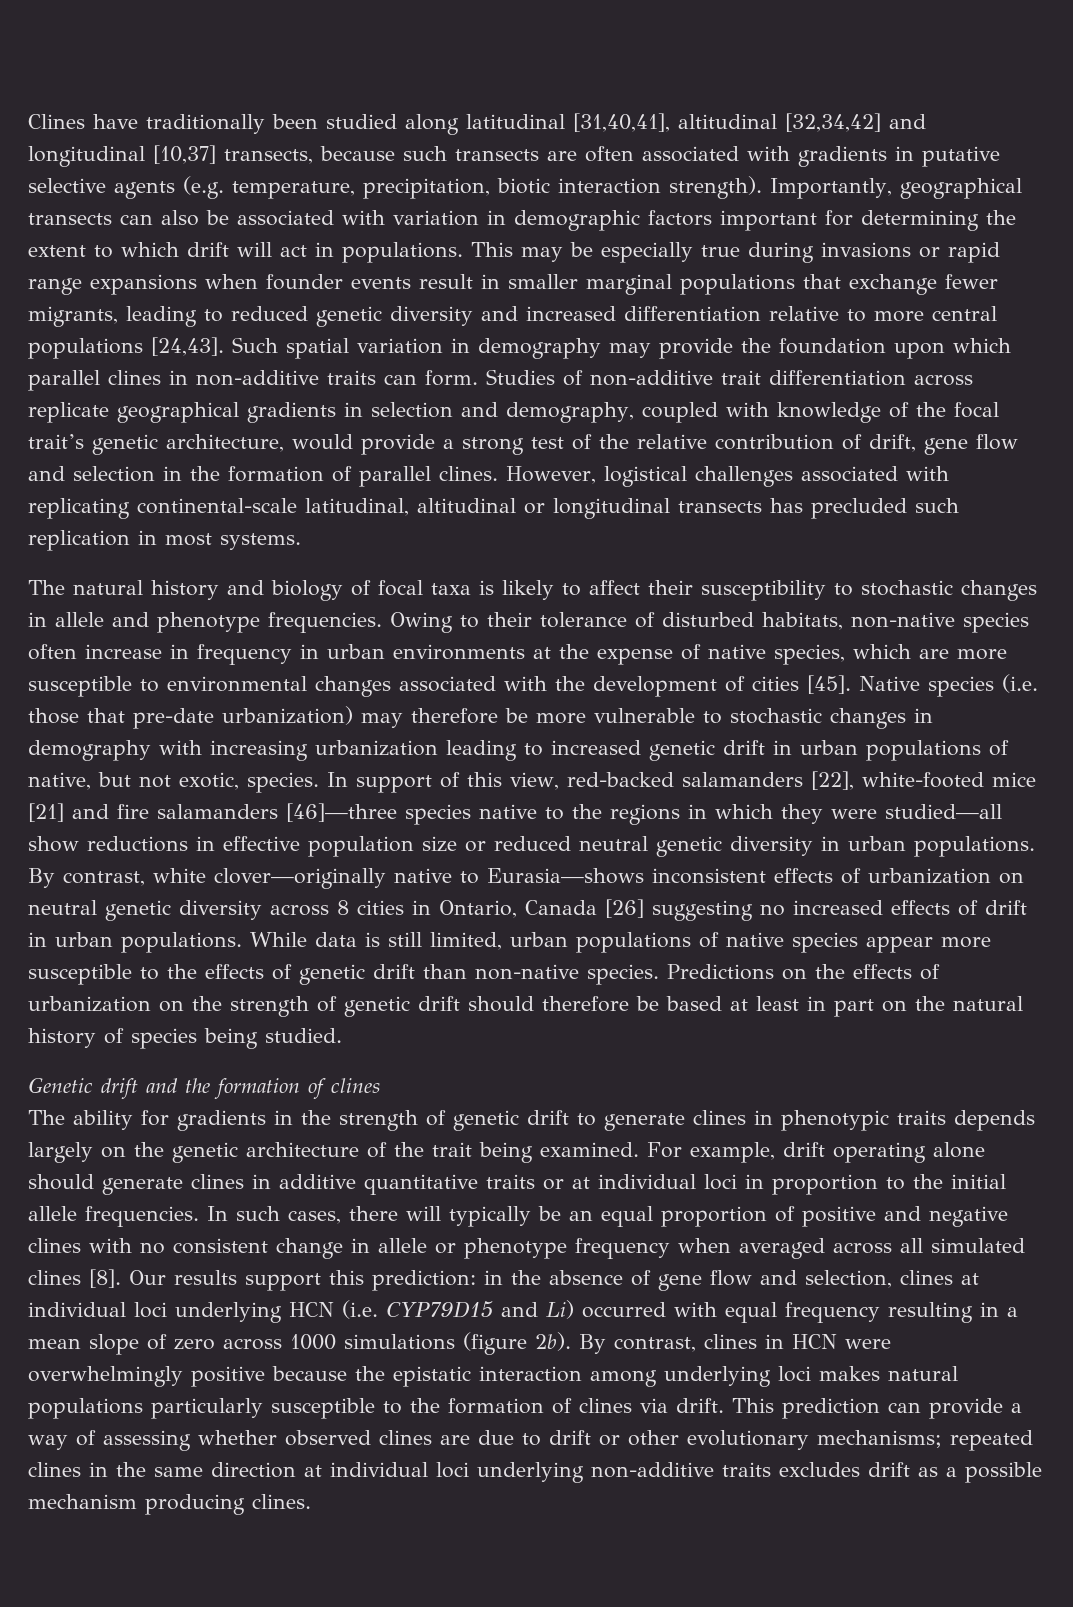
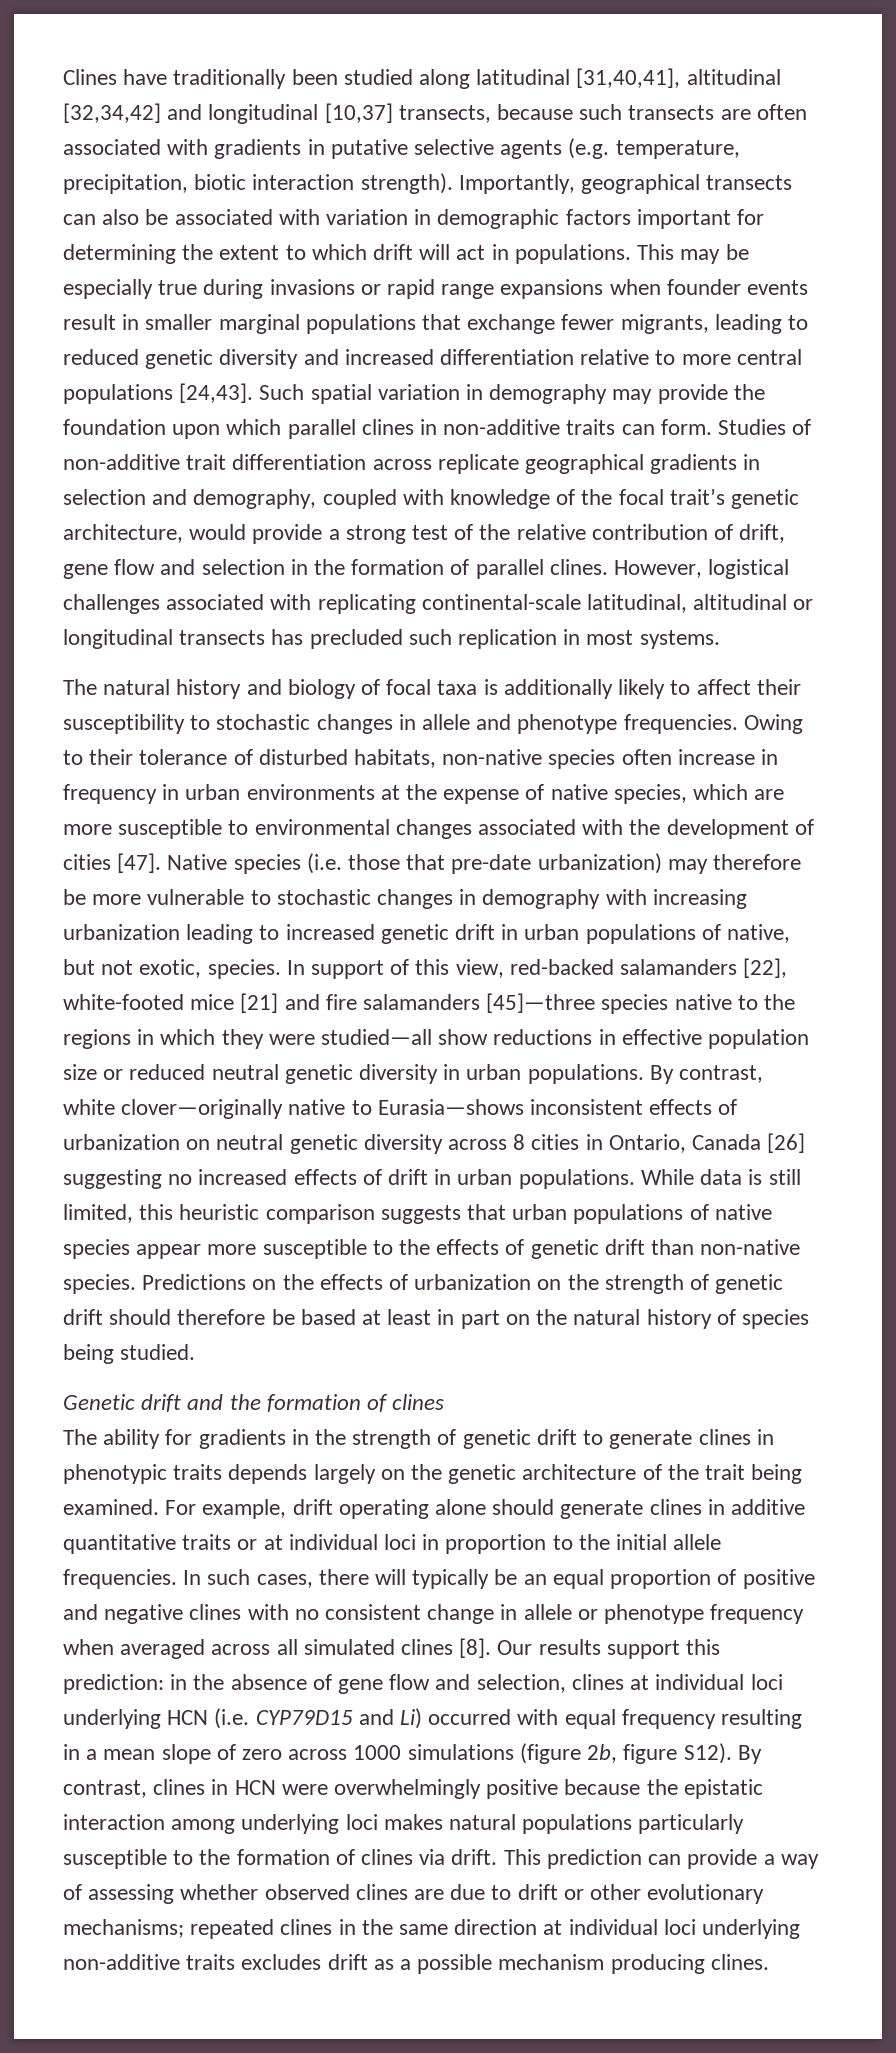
- The natural history and biology of focal taxa is likely to affect their susceptibility to stochastic changes in allele and phenotype frequencies.
+ The natural history and biology of focal taxa is additionally likely to affect their susceptibility to stochastic changes in allele and phenotype frequencies.
- Owing to their tolerance of disturbed habitats, non-native species often increase in frequency in urban environments at the expense of native species, which are more susceptible to environmental changes associated with the development of cities [45].
+ Owing to their tolerance of disturbed habitats, non-native species often increase in frequency in urban environments at the expense of native species, which are more susceptible to environmental changes associated with the development of cities [47].
- In support of this view, red-backed salamanders [22], white-footed mice [21] and fire salamanders [46]—three species native to the regions in which they were studied—all show reductions in effective population size or reduced neutral genetic diversity in urban populations.
+ In support of this view, red-backed salamanders [22], white-footed mice [21] and fire salamanders [45]—three species native to the regions in which they were studied—all show reductions in effective population size or reduced neutral genetic diversity in urban populations.
- While data is still limited, urban populations of native species appear more susceptible to the effects of genetic drift than non-native species.
+ While data is still limited, this heuristic comparison suggests that urban populations of native species appear more susceptible to the effects of genetic drift than non-native species.
- Our results support this prediction: in the absence of gene flow and selection, clines at individual loci underlying HCN (i.e. CYP79D15 and Li) occurred with equal frequency resulting in a mean slope of zero across 1000 simulations (figure 2b).
+ Our results support this prediction: in the absence of gene flow and selection, clines at individual loci underlying HCN (i.e. CYP79D15 and Li) occurred with equal frequency resulting in a mean slope of zero across 1000 simulations (figure 2b, figure S12).

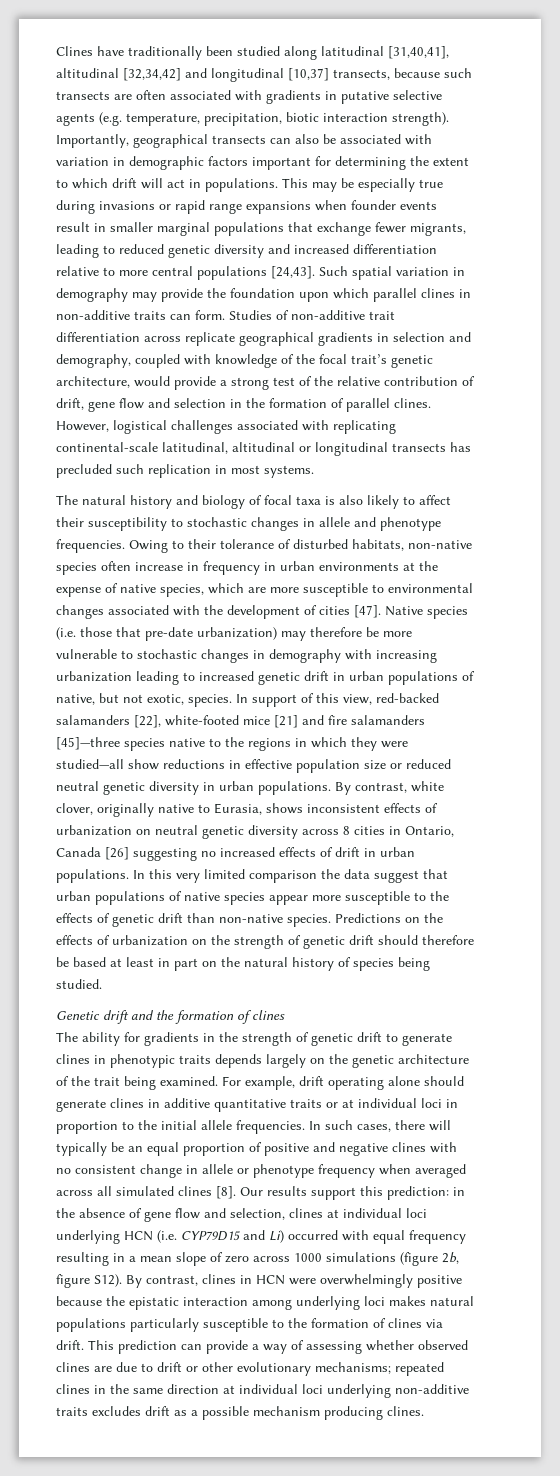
- The natural history and biology of focal taxa is additionally likely to affect their susceptibility to stochastic changes in allele and phenotype frequencies.
+ The natural history and biology of focal taxa is also likely to affect their susceptibility to stochastic changes in allele and phenotype frequencies.
- By contrast, white clover—originally native to Eurasia—shows inconsistent effects of urbanization on neutral genetic diversity across 8 cities in Ontario, Canada [26] suggesting no increased effects of drift in urban populations.
+ By contrast, white clover, originally native to Eurasia, shows inconsistent effects of urbanization on neutral genetic diversity across 8 cities in Ontario, Canada [26] suggesting no increased effects of drift in urban populations.
- While data is still limited, this heuristic comparison suggests that urban populations of native species appear more susceptible to the effects of genetic drift than non-native species.
+ In this very limited comparison the data suggest that urban populations of native species appear more susceptible to the effects of genetic drift than non-native species.

